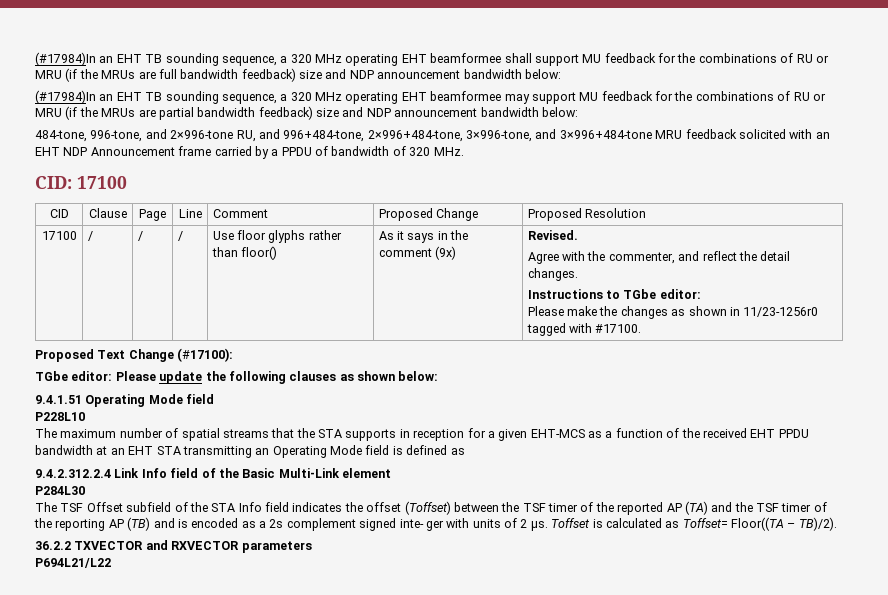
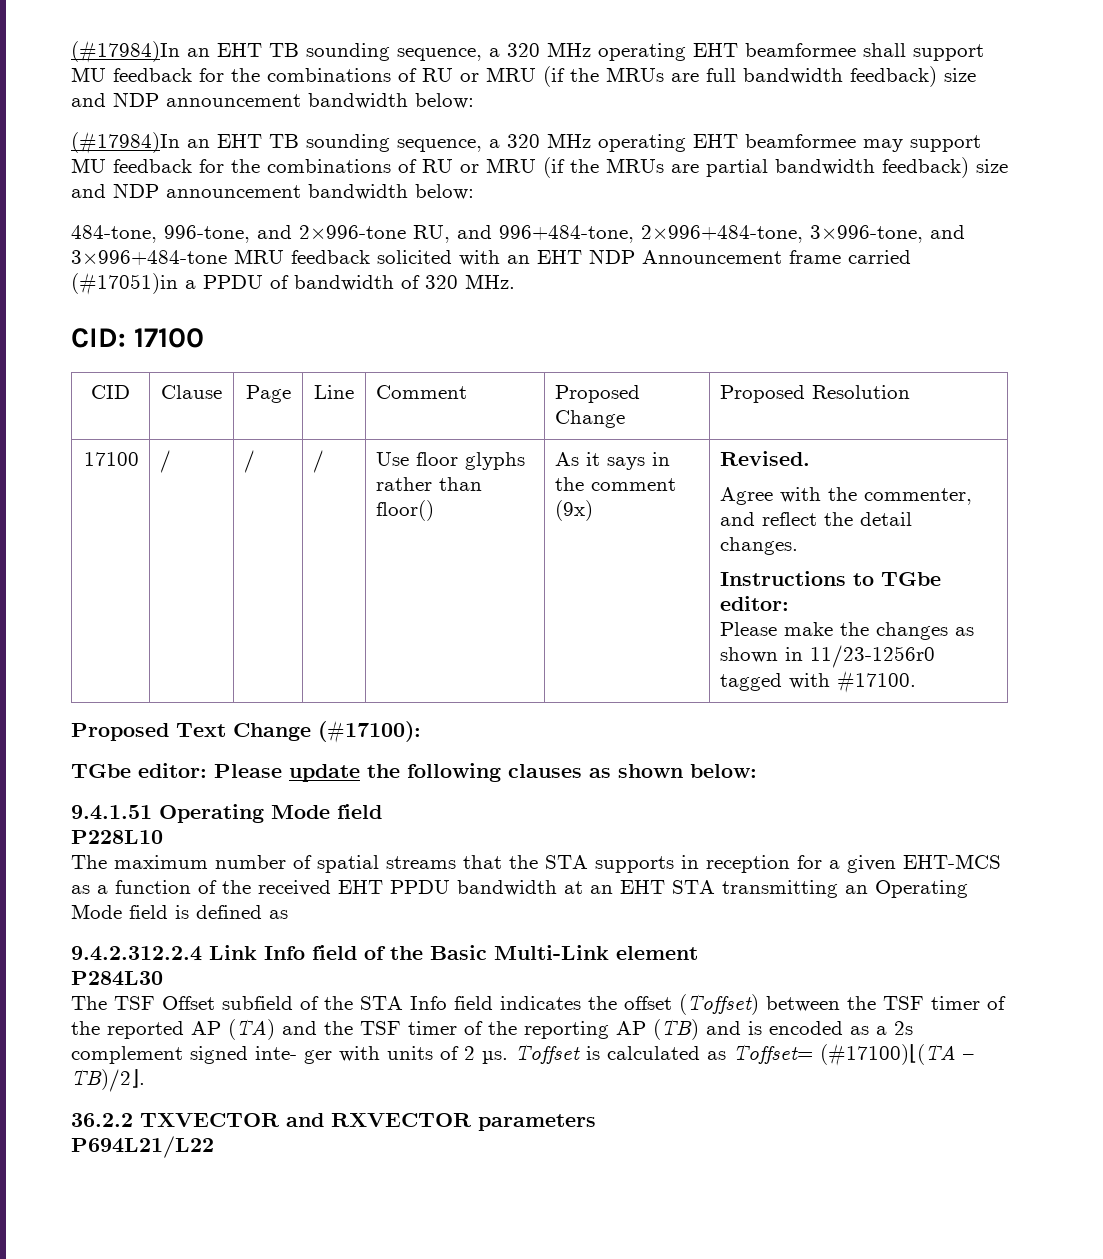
- 484-tone, 996-tone, and 2×996-tone RU, and 996+484-tone, 2×996+484-tone, 3×996-tone, and 3×996+484-tone MRU feedback solicited with an EHT NDP Announcement frame carried by a PPDU of bandwidth of 320 MHz.
+ 484-tone, 996-tone, and 2×996-tone RU, and 996+484-tone, 2×996+484-tone, 3×996-tone, and 3×996+484-tone MRU feedback solicited with an EHT NDP Announcement frame carried (#17051)in a PPDU of bandwidth of 320 MHz.
- Toffset is calculated as Toffset= Floor((TA – TB)/2).
+ Toffset is calculated as Toffset= (#17100)⌊(TA – TB)/2⌋.

